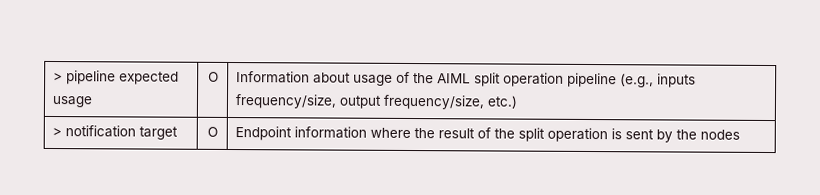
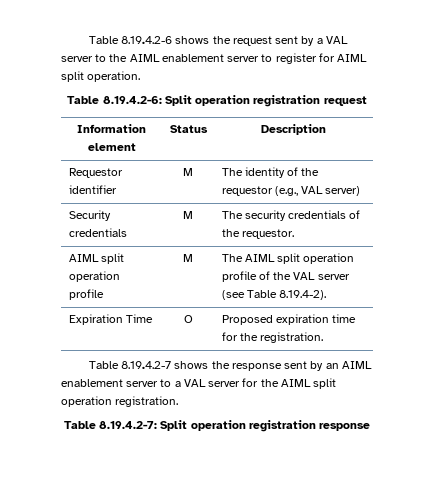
- > pipeline expected usage | O | Information about usage of the AIML split operation pipeline (e.g., inputs frequency/size, output frequency/size, etc.)
- > notification target | O | Endpoint information where the result of the split operation is sent by the nodes
+ Table 8.19.4.2-6 shows the request sent by a VAL server to the AIML enablement server to register for AIML split operation.
+ Table 8.19.4.2-6: Split operation registration request
+ Information element | Status | Description
+ Requestor identifier | M | The identity of the requestor (e.g., VAL server)
+ Security credentials | M | The security credentials of the requestor.
+ AIML split operation profile | M | The AIML split operation profile of the VAL server (see Table 8.19.4-2).
+ Expiration Time | O | Proposed expiration time for the registration.
+ Table 8.19.4.2-7 shows the response sent by an AIML enablement server to a VAL server for the AIML split operation registration.
+ Table 8.19.4.2-7: Split operation registration response

